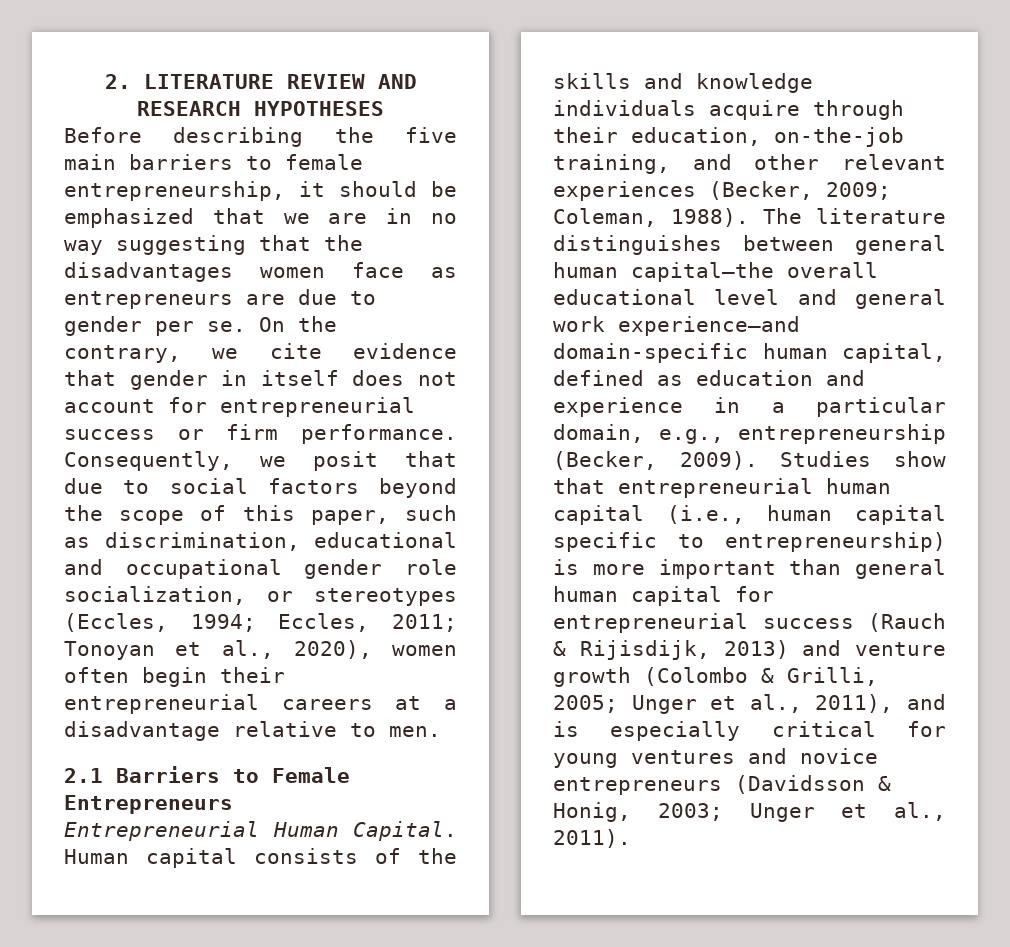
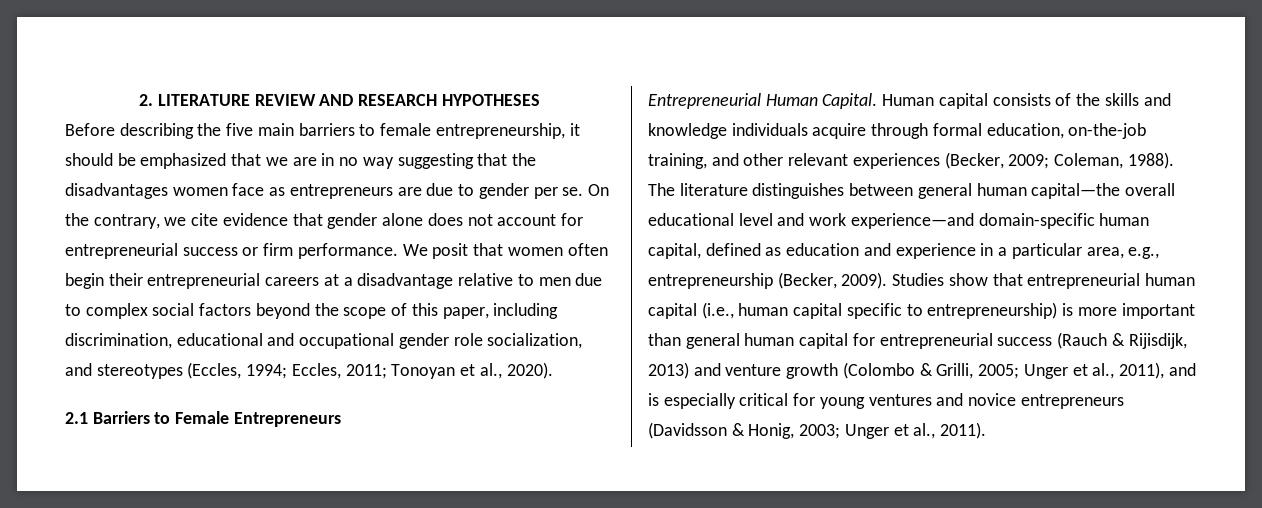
- On the contrary, we cite evidence that gender in itself does not account for entrepreneurial success or firm performance.
+ On the contrary, we cite evidence that gender alone does not account for entrepreneurial success or firm performance.
- Consequently, we posit that due to social factors beyond the scope of this paper, such as discrimination, educational and occupational gender role socialization, or stereotypes (Eccles, 1994; Eccles, 2011; Tonoyan et al., 2020), women often begin their entrepreneurial careers at a disadvantage relative to men.
+ We posit that women often begin their entrepreneurial careers at a disadvantage relative to men due to complex social factors beyond the scope of this paper, including discrimination, educational and occupational gender role socialization, and stereotypes (Eccles, 1994; Eccles, 2011; Tonoyan et al., 2020).
- Human capital consists of the skills and knowledge individuals acquire through their education, on-the-job training, and other relevant experiences (Becker, 2009; Coleman, 1988).
+ Human capital consists of the skills and knowledge individuals acquire through formal education, on-the-job training, and other relevant experiences (Becker, 2009; Coleman, 1988).
- The literature distinguishes between general human capital—the overall educational level and general work experience—and domain-specific human capital, defined as education and experience in a particular domain, e.g., entrepreneurship (Becker, 2009).
+ The literature distinguishes between general human capital—the overall educational level and work experience—and domain-specific human capital, defined as education and experience in a particular area, e.g., entrepreneurship (Becker, 2009).

